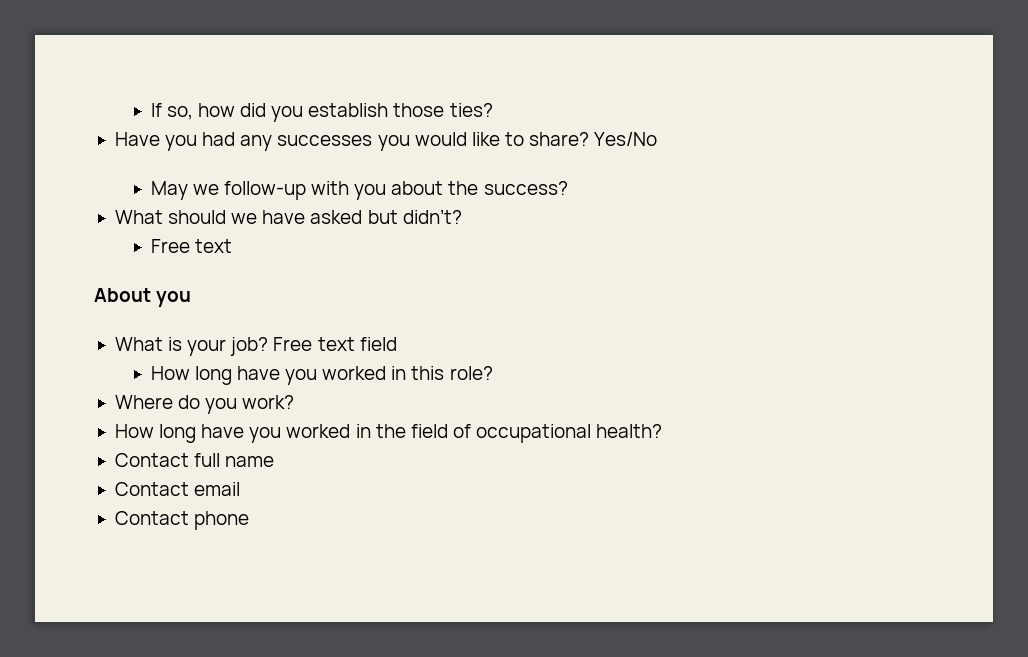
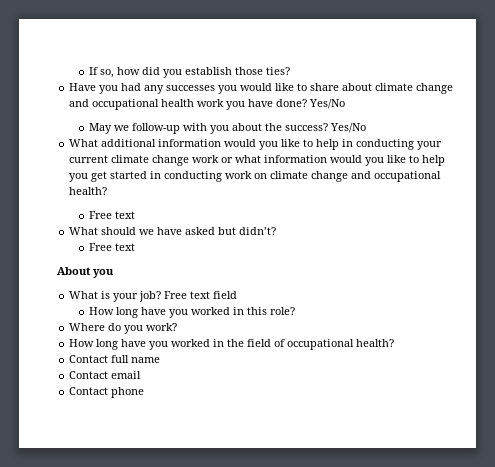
- Have you had any successes you would like to share?
+ Have you had any successes you would like to share about climate change and occupational health work you have done?
- May we follow-up with you about the success?
+ May we follow-up with you about the success? Yes/No
+ What additional information would you like to help in conducting your current climate change work or what information would you like to help you get started in conducting work on climate change and occupational health?
+ Free text

